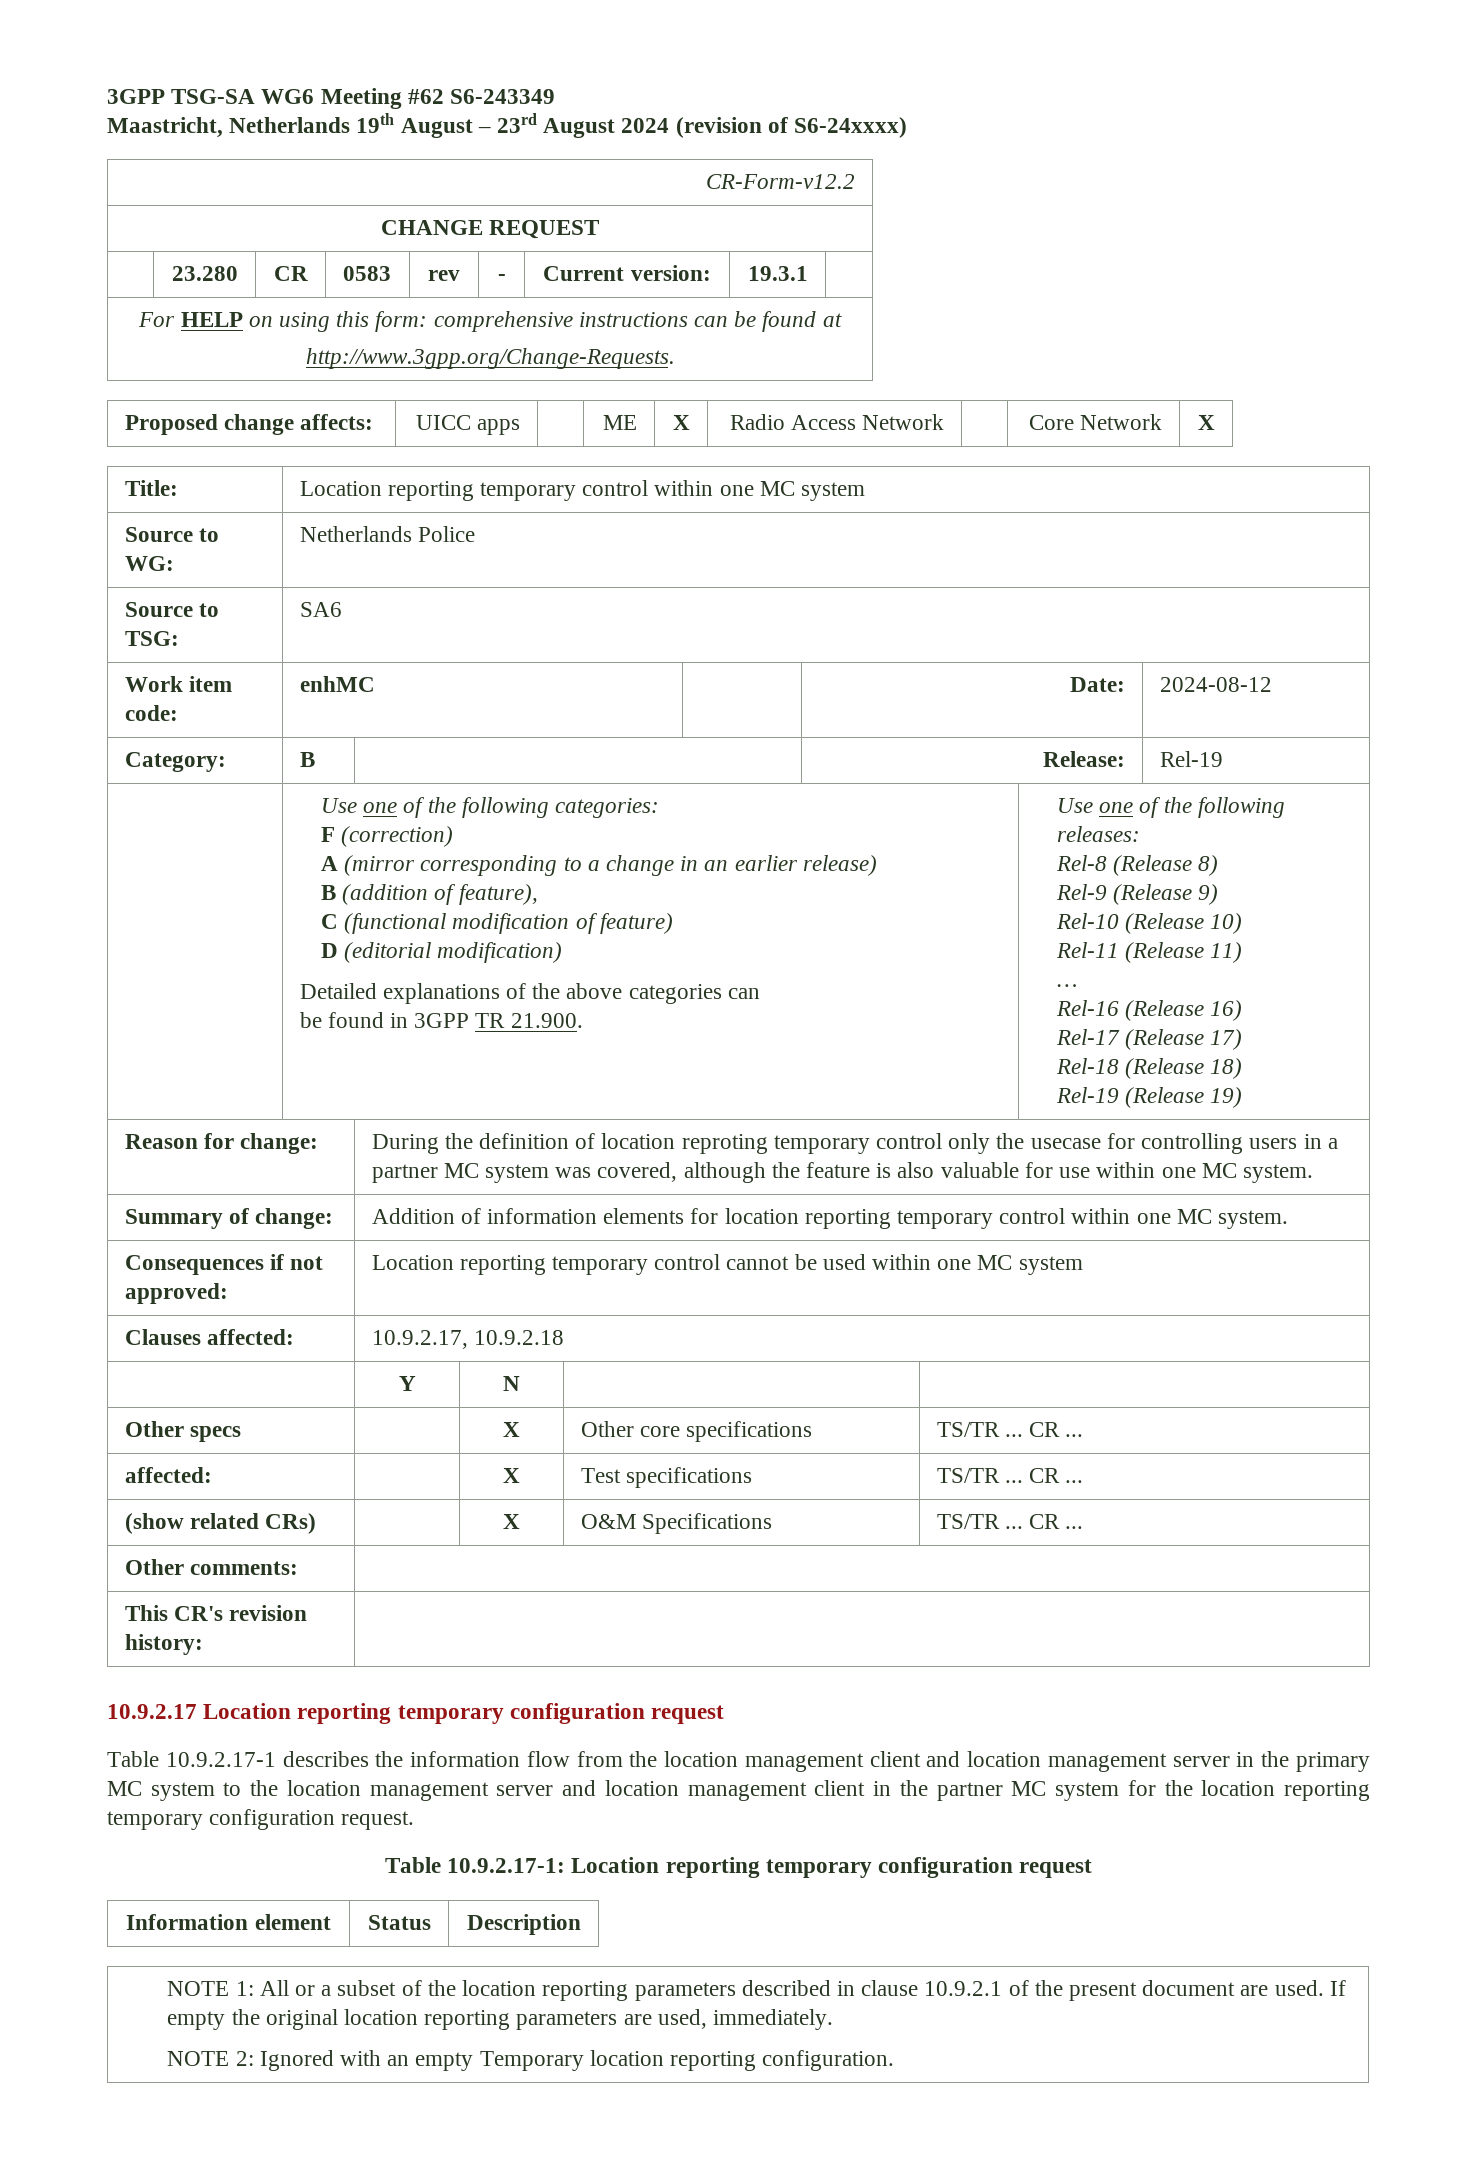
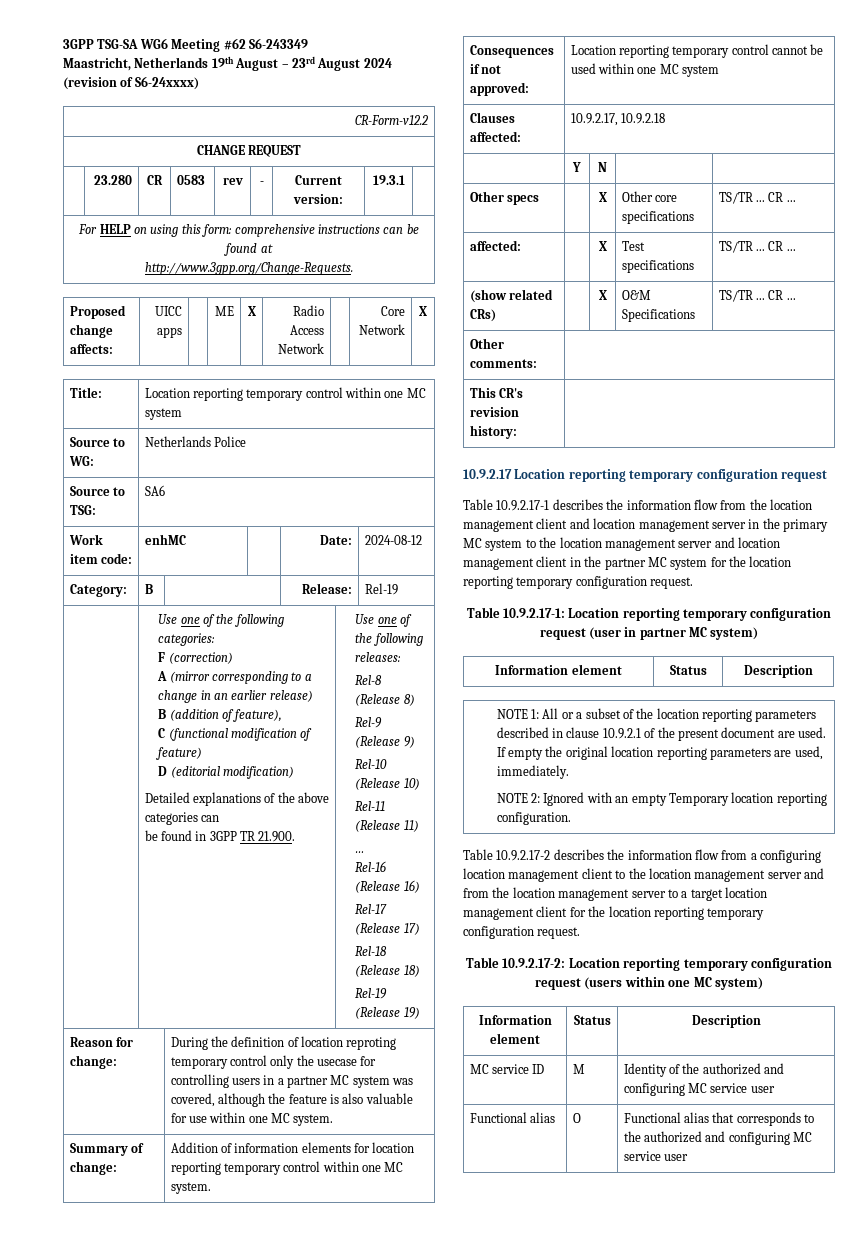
- Table 10.9.2.17-1: Location reporting temporary configuration request
+ Table 10.9.2.17-1: Location reporting temporary configuration request (user in partner MC system)
+ Table 10.9.2.17-2 describes the information flow from a configuring location management client to the location management server and from the location management server to a target location management client for the location reporting temporary configuration request.
+ Table 10.9.2.17-2: Location reporting temporary configuration request (users within one MC system)
+ Information element | Status | Description
+ MC service ID | M | Identity of the authorized and configuring MC service user
+ Functional alias | O | Functional alias that corresponds to the authorized and configuring MC service user

